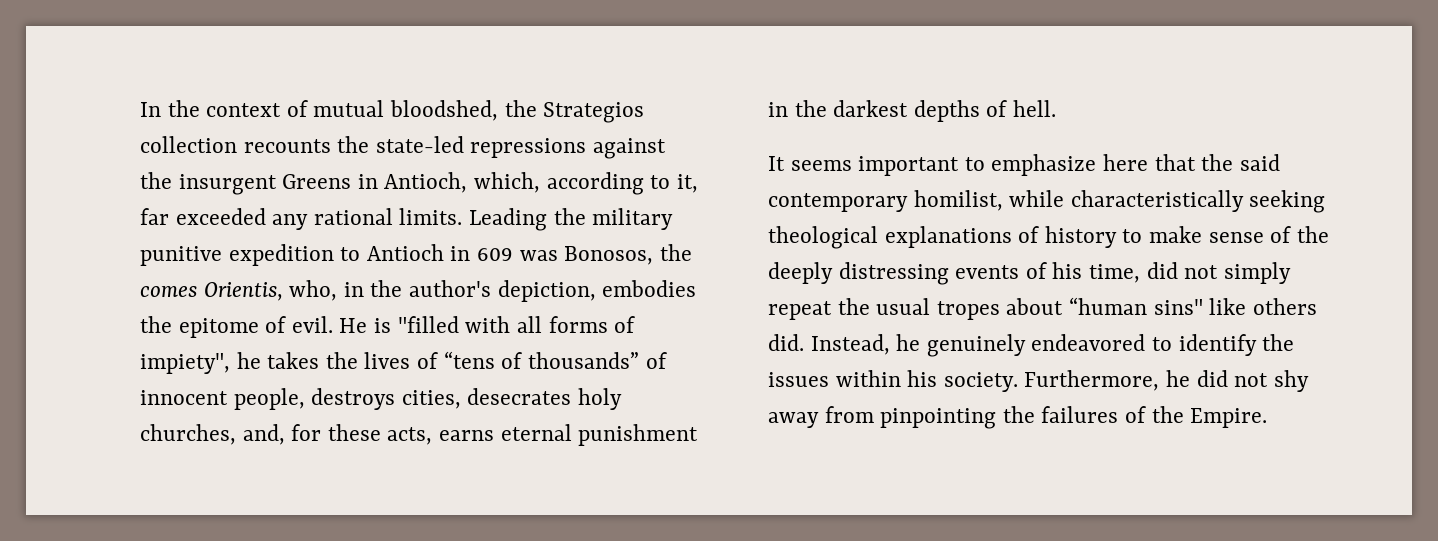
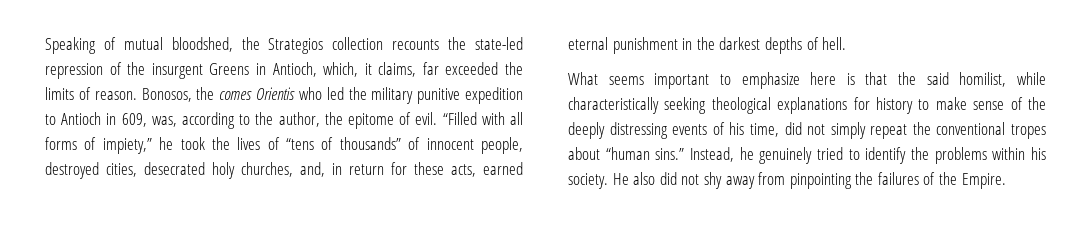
- In the context of mutual bloodshed, the Strategios collection recounts the state-led repressions against the insurgent Greens in Antioch, which, according to it, far exceeded any rational limits. Leading the military punitive expedition to Antioch in 609 was Bonosos, the comes Orientis, who, in the author's depiction, embodies the epitome of evil.
+ Speaking of mutual bloodshed, the Strategios collection recounts the state-led repression of the insurgent Greens in Antioch, which, it claims, far exceeded the limits of reason. Bonosos, the comes Orientis who led the military punitive expedition to Antioch in 609, was, according to the author, the epitome of evil.
- He is "filled with all forms of impiety", he takes the lives of “tens of thousands” of innocent people, destroys cities, desecrates holy churches, and, for these acts, earns eternal punishment in the darkest depths of hell.
+ “Filled with all forms of impiety,” he took the lives of “tens of thousands” of innocent people, destroyed cities, desecrated holy churches, and, in return for these acts, earned eternal punishment in the darkest depths of hell.
- It seems important to emphasize here that the said contemporary homilist, while characteristically seeking theological explanations of history to make sense of the deeply distressing events of his time, did not simply repeat the usual tropes about “human sins" like others did.
+ What seems important to emphasize here is that the said homilist, while characteristically seeking theological explanations for history to make sense of the deeply distressing events of his time, did not simply repeat the conventional tropes about “human sins.”
- Instead, he genuinely endeavored to identify the issues within his society.
+ Instead, he genuinely tried to identify the problems within his society.
- Furthermore, he did not shy away from pinpointing the failures of the Empire.
+ He also did not shy away from pinpointing the failures of the Empire.

